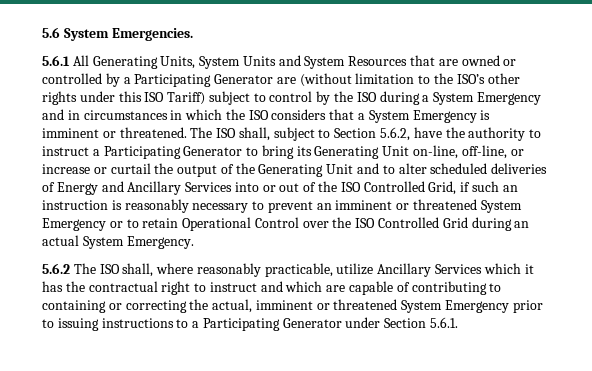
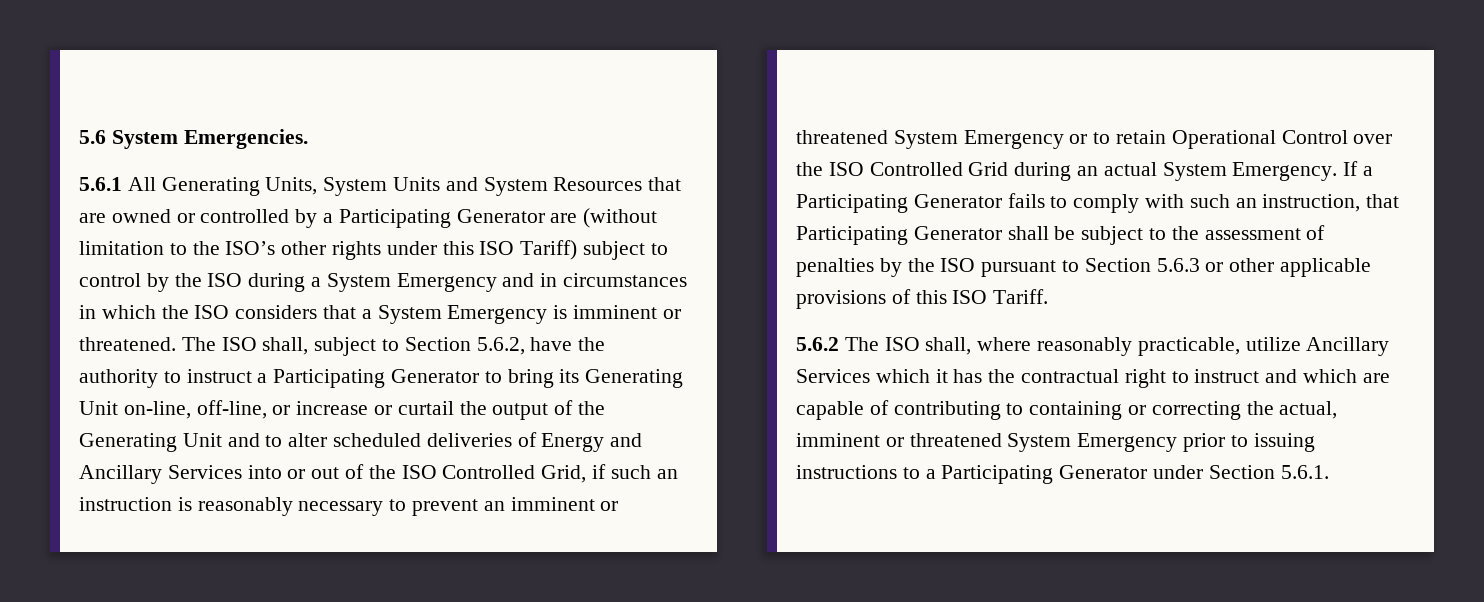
+ If a Participating Generator fails to comply with such an instruction, that Participating Generator shall be subject to the assessment of penalties by the ISO pursuant to Section 5.6.3 or other applicable provisions of this ISO Tariff.

